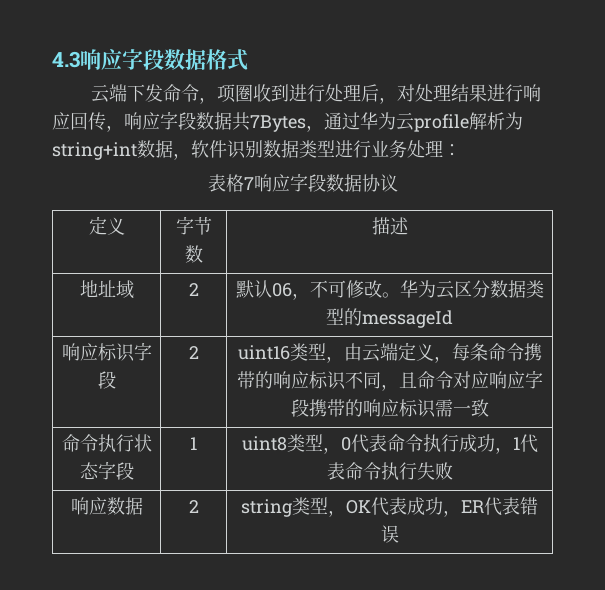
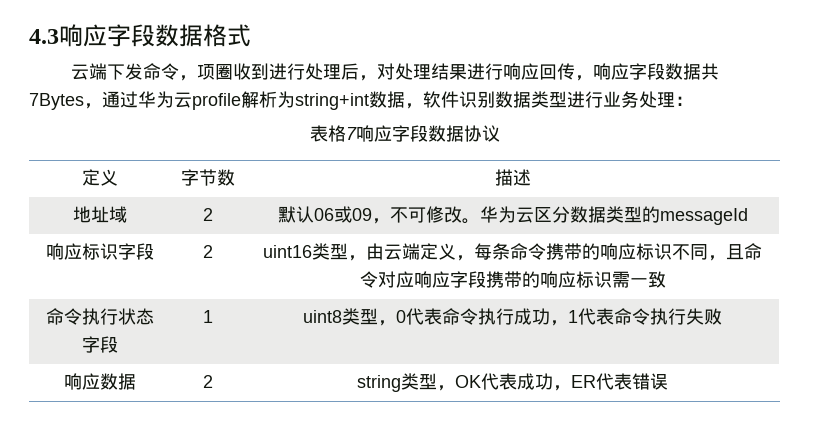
- 地址域 | 2 | 默认06，不可修改。华为云区分数据类型的messageId
+ 地址域 | 2 | 默认06或09，不可修改。华为云区分数据类型的messageId

